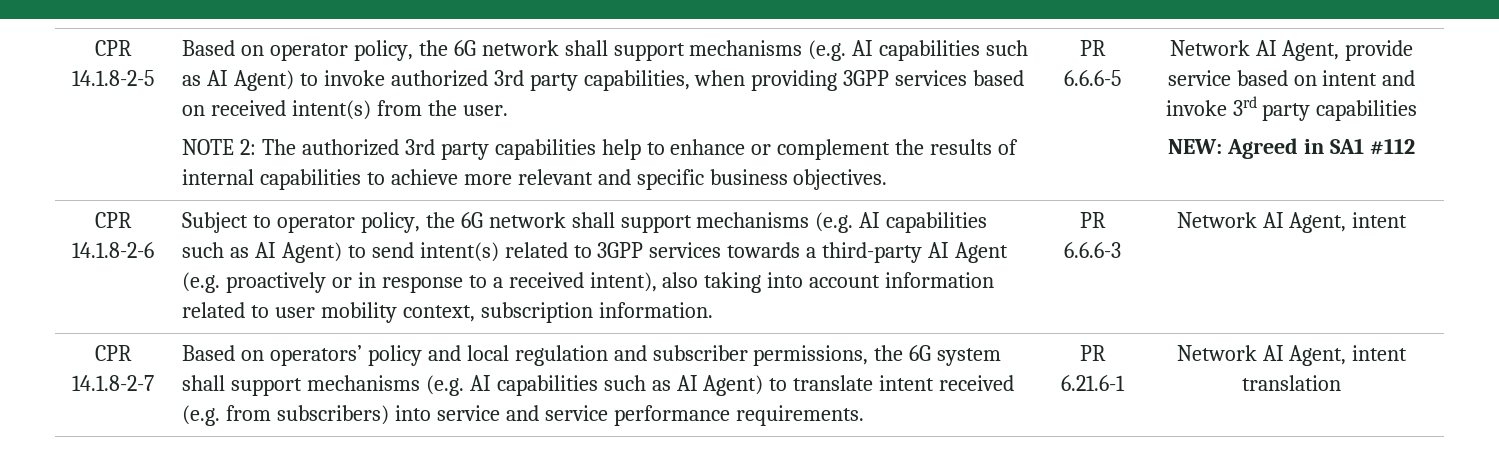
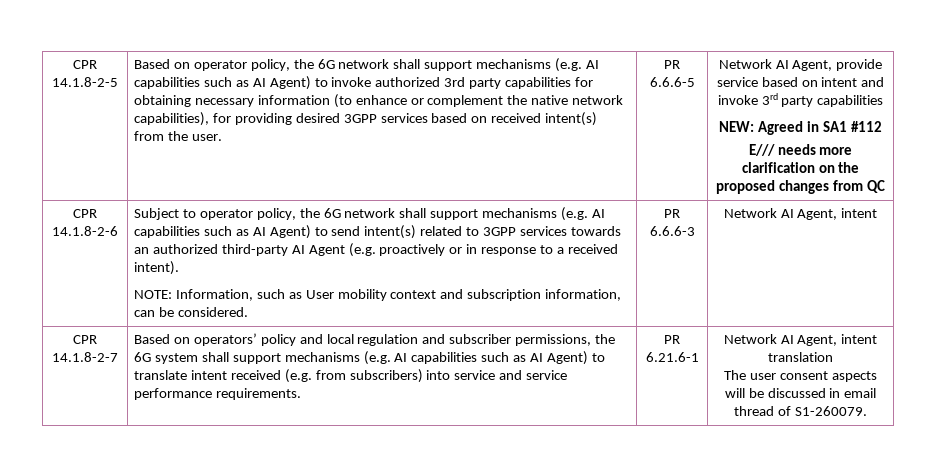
- Based on operator policy, the 6G network shall support mechanisms (e.g. AI capabilities such as AI Agent) to invoke authorized 3rd party capabilities, when providing 3GPP services based on received intent(s) from the user.
+ Based on operator policy, the 6G network shall support mechanisms (e.g. AI capabilities such as AI Agent) to invoke authorized 3rd party capabilities for obtaining necessary information (to enhance or complement the native network capabilities), for providing desired 3GPP services based on received intent(s) from the user.
- NOTE 2: The authorized 3rd party capabilities help to enhance or complement the results of internal capabilities to achieve more relevant and specific business objectives.
+ E/// needs more clarification on the proposed changes from QC
- Subject to operator policy, the 6G network shall support mechanisms (e.g. AI capabilities such as AI Agent) to send intent(s) related to 3GPP services towards a third-party AI Agent (e.g. proactively or in response to a received intent), also taking into account information related to user mobility context, subscription information.
+ Subject to operator policy, the 6G network shall support mechanisms (e.g. AI capabilities such as AI Agent) to send intent(s) related to 3GPP services towards an authorized third-party AI Agent (e.g. proactively or in response to a received intent).
+ NOTE: Information, such as User mobility context and subscription information, can be considered.
+ The user consent aspects will be discussed in email thread of S1-260079.

